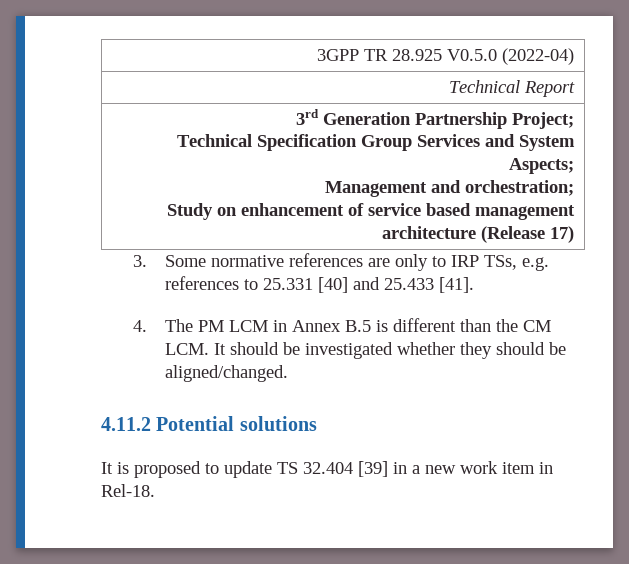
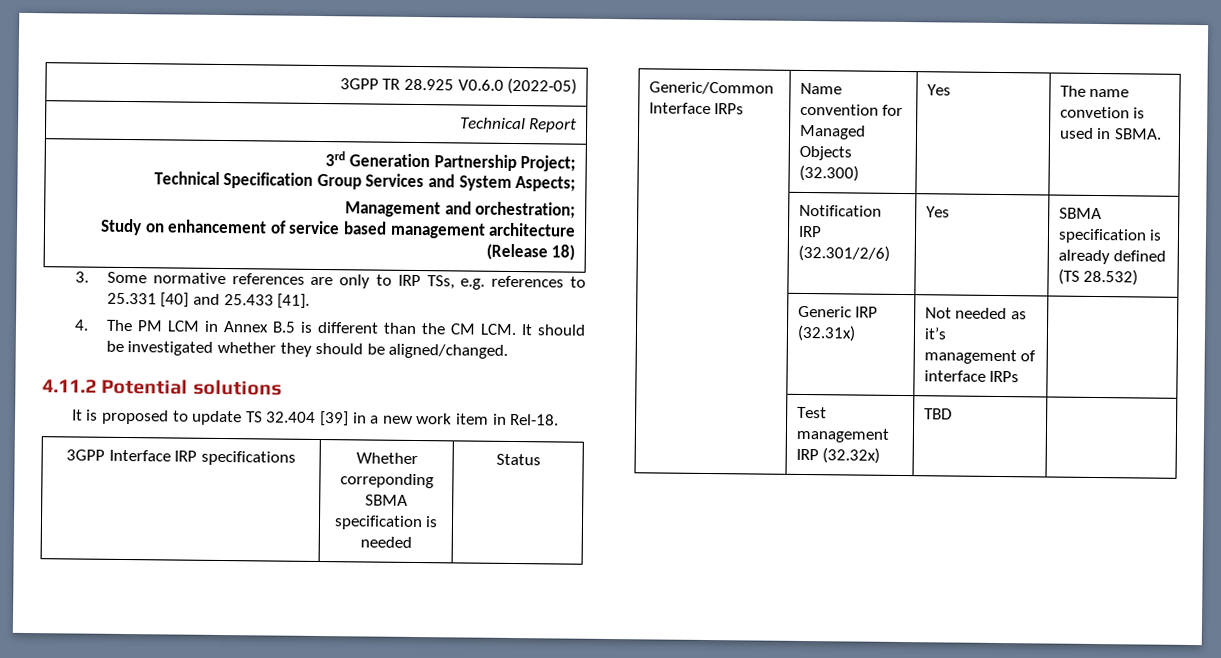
- 3GPP TR 28.925 V0.5.0 (2022-04)
+ 3GPP TR 28.925 V0.6.0 (2022-05)
  3rd Generation Partnership Project;
  Technical Specification Group Services and System Aspects;
  Management and orchestration;
- Study on enhancement of service based management architecture (Release 17)
+ Study on enhancement of service based management architecture (Release 18)
+ 3GPP Interface IRP specifications | Whether correponding SBMA specification is needed | Status
+ Generic/Common Interface IRPs | Name convention for Managed Objects (32.300) | Yes | The name convetion is used in SBMA.
+ | Notification IRP (32.301/2/6) | Yes | SBMA specification is already defined (TS 28.532)
+ | Generic IRP (32.31x) | Not needed as it’s management of interface IRPs |
+ | Test management IRP (32.32x) | TBD |

